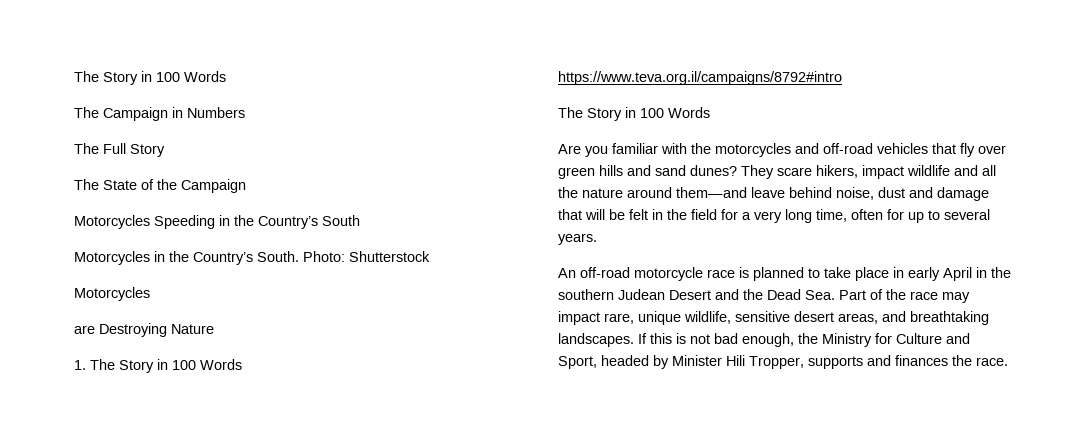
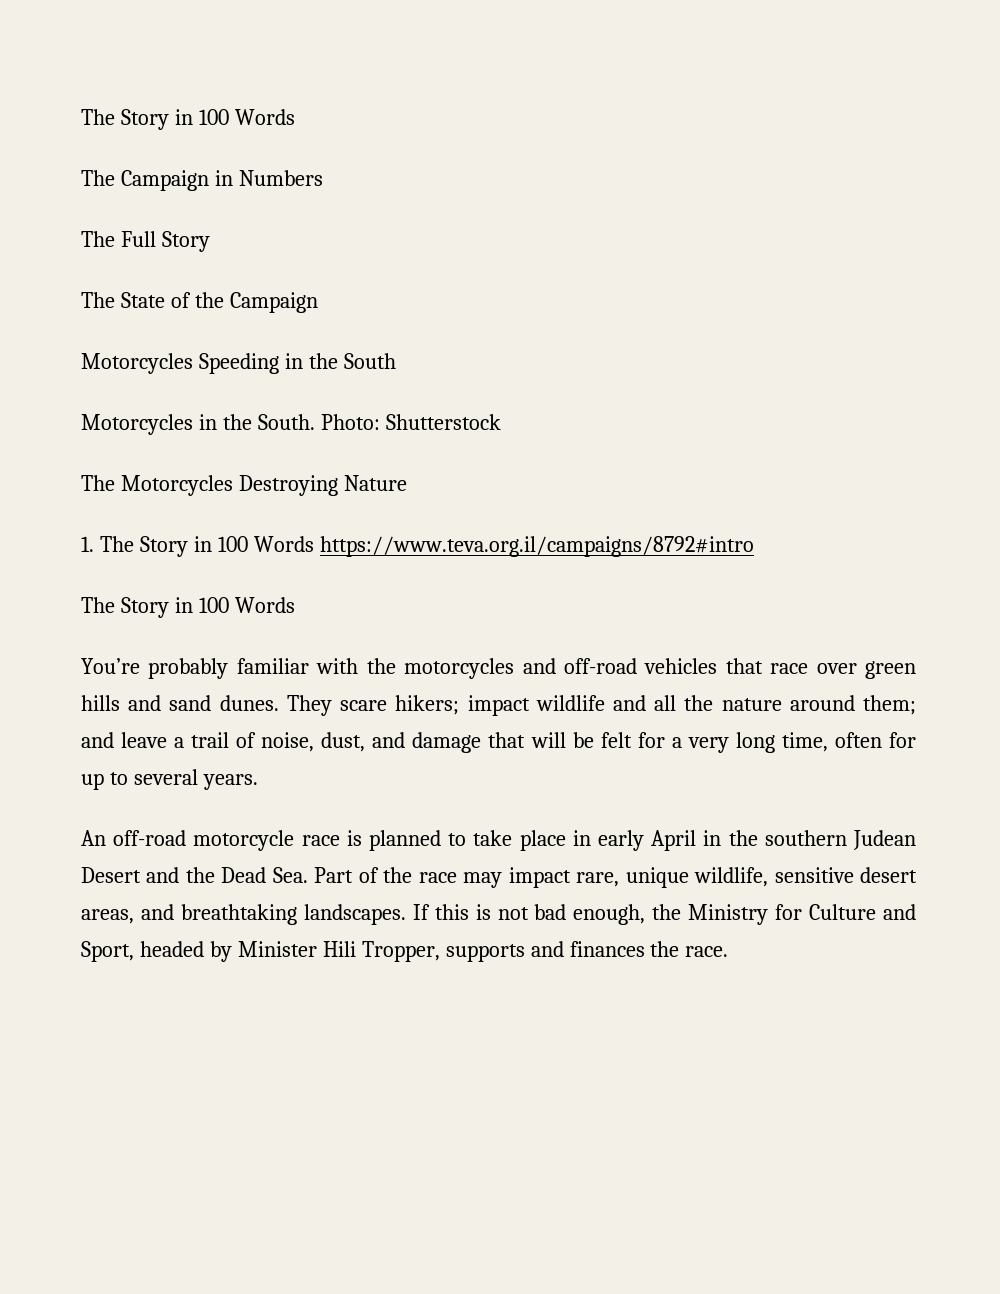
- Motorcycles Speeding in the Country’s South
+ Motorcycles Speeding in the South
- Motorcycles in the Country’s South.
+ Motorcycles in the South.
  Photo: Shutterstock
- Motorcycles
- are Destroying Nature
+ The Motorcycles Destroying Nature
- Are you familiar with the motorcycles and off-road vehicles that fly over green hills and sand dunes?
+ You’re probably familiar with the motorcycles and off-road vehicles that race over green hills and sand dunes.
- They scare hikers, impact wildlife and all the nature around them—and leave behind noise, dust and damage that will be felt in the field for a very long time, often for up to several years.
+ They scare hikers; impact wildlife and all the nature around them; and leave a trail of noise, dust, and damage that will be felt for a very long time, often for up to several years.

